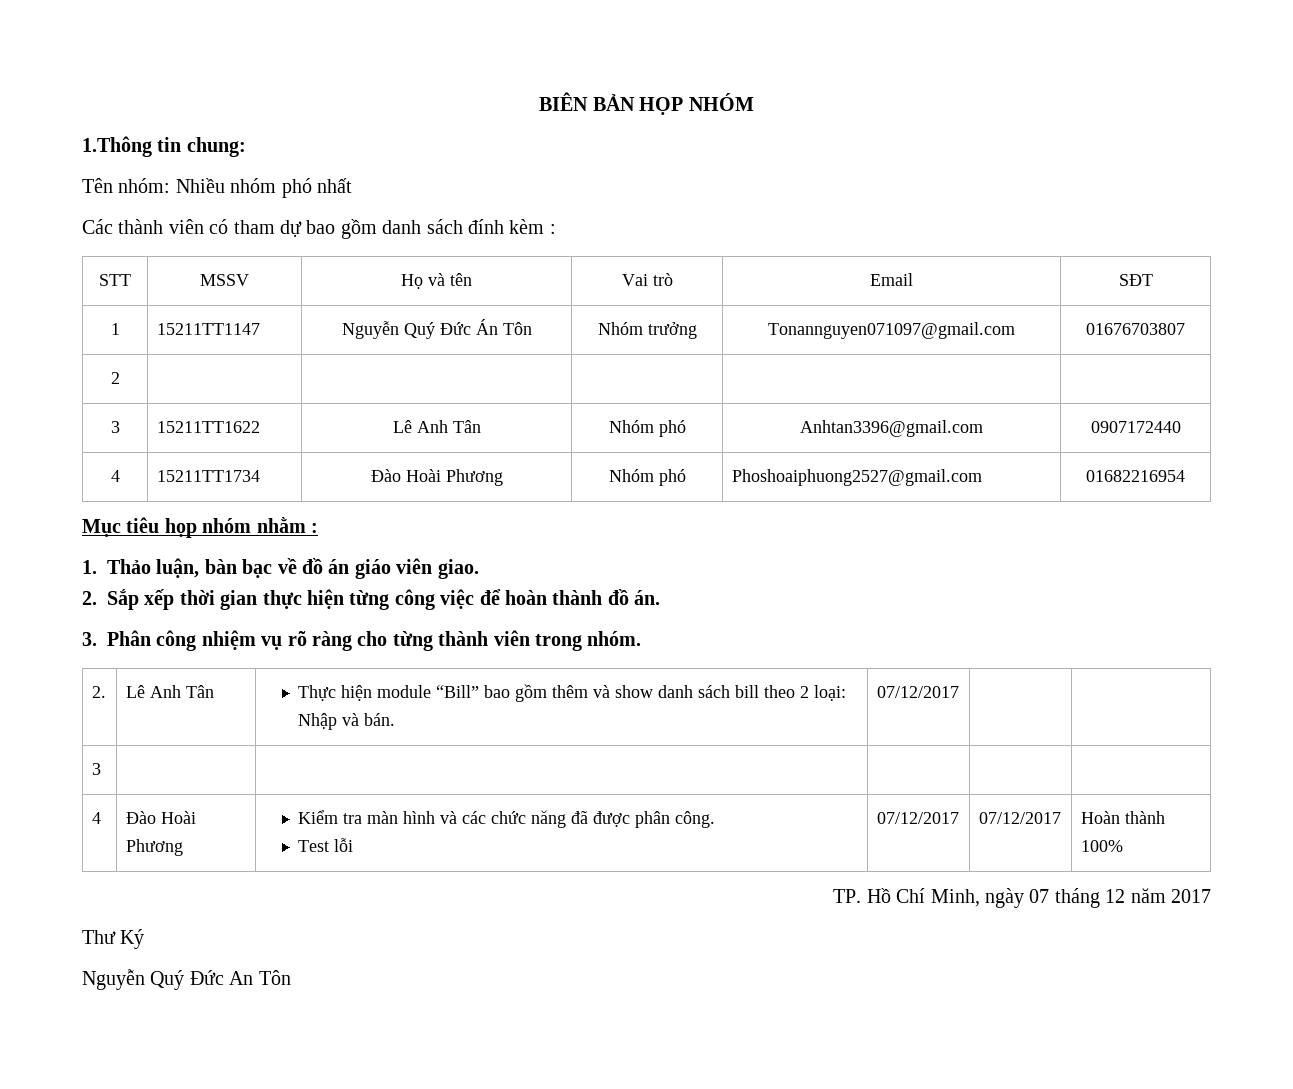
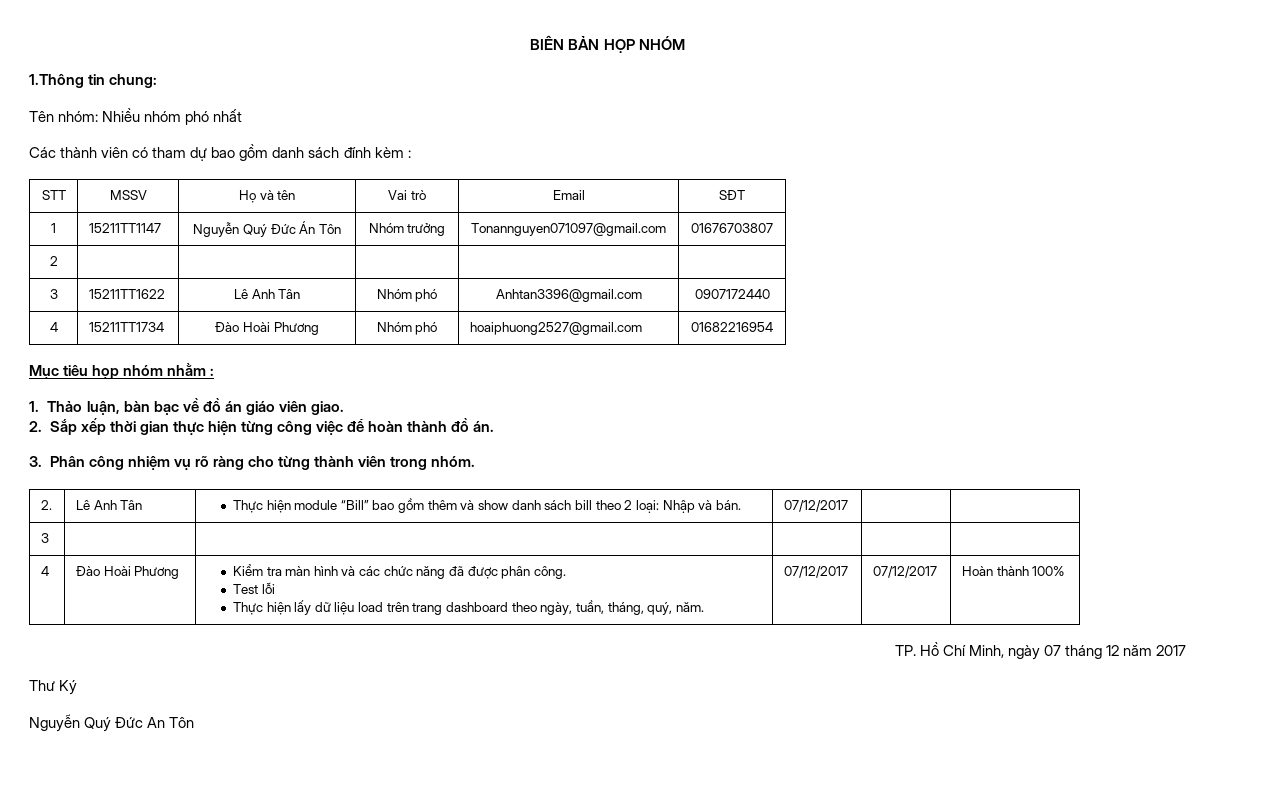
- 4 | 15211TT1734 | Đào Hoài Phương | Nhóm phó | Phoshoaiphuong2527@gmail.com | 01682216954
+ 4 | 15211TT1734 | Đào Hoài Phương | Nhóm phó | hoaiphuong2527@gmail.com | 01682216954
  4 | Đào Hoài Phương | Kiểm tra màn hình và các chức năng đã được phân công.
- Test lỗi | 07/12/2017 | 07/12/2017 | Hoàn thành 100%
+ Test lỗi
+ Thực hiện lấy dữ liệu load trên trang dashboard theo ngày, tuần, tháng, quý, năm. | 07/12/2017 | 07/12/2017 | Hoàn thành 100%

